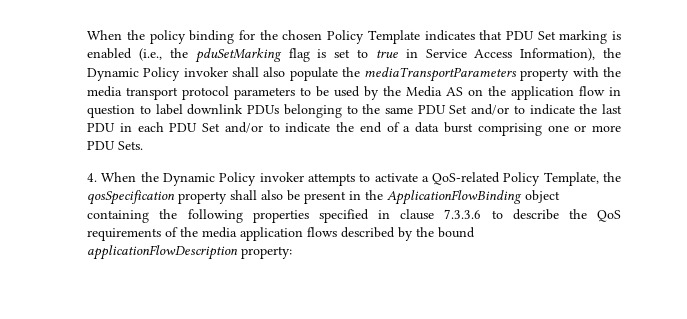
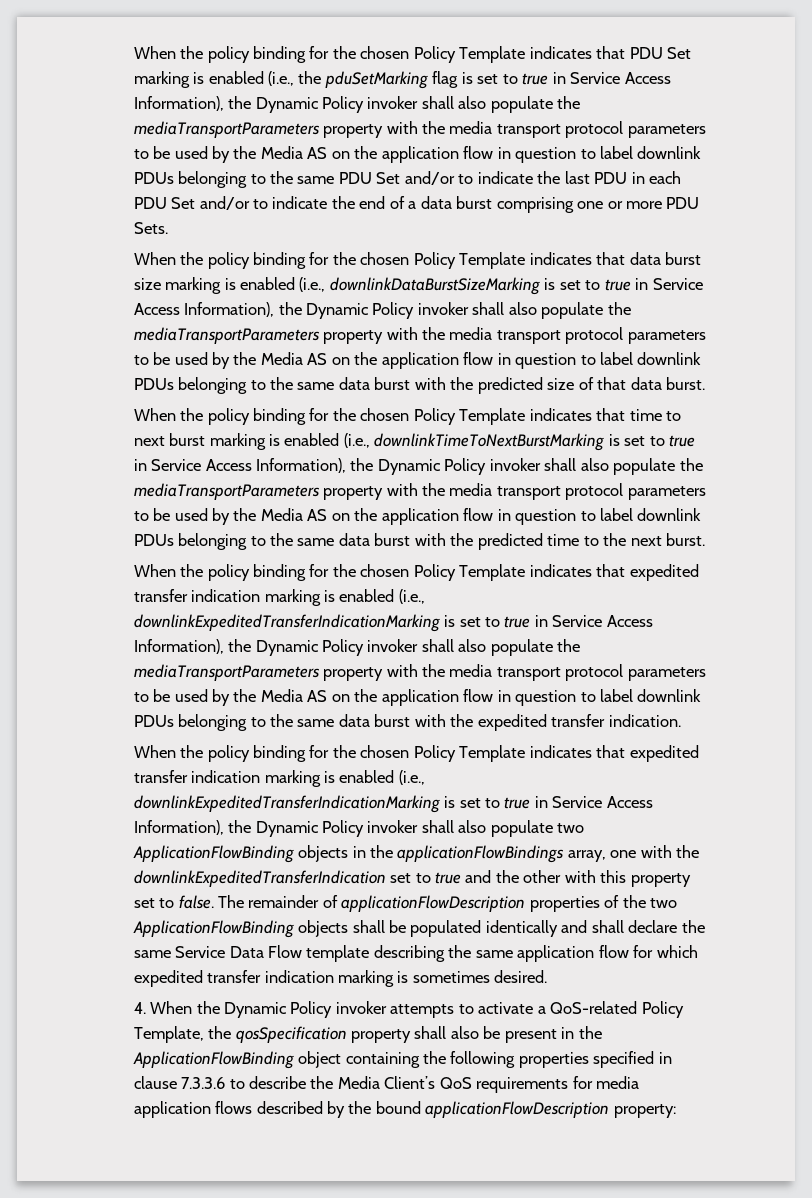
+ When the policy binding for the chosen Policy Template indicates that data burst size marking is enabled (i.e., downlinkDataBurstSizeMarking is set to true in Service Access Information), the Dynamic Policy invoker shall also populate the mediaTransportParameters property with the media transport protocol parameters to be used by the Media AS on the application flow in question to label downlink PDUs belonging to the same data burst with the predicted size of that data burst.
+ When the policy binding for the chosen Policy Template indicates that time to next burst marking is enabled (i.e., downlinkTimeToNextBurstMarking is set to true in Service Access Information), the Dynamic Policy invoker shall also populate the mediaTransportParameters property with the media transport protocol parameters to be used by the Media AS on the application flow in question to label downlink PDUs belonging to the same data burst with the predicted time to the next burst.
+ When the policy binding for the chosen Policy Template indicates that expedited transfer indication marking is enabled (i.e., downlinkExpeditedTransferIndicationMarking is set to true in Service Access Information), the Dynamic Policy invoker shall also populate the mediaTransportParameters property with the media transport protocol parameters to be used by the Media AS on the application flow in question to label downlink PDUs belonging to the same data burst with the expedited transfer indication.
+ When the policy binding for the chosen Policy Template indicates that expedited transfer indication marking is enabled (i.e., downlinkExpeditedTransferIndicationMarking is set to true in Service Access Information), the Dynamic Policy invoker shall also populate two ApplicationFlowBinding objects in the applicationFlowBindings array, one with the downlinkExpeditedTransferIndication set to true and the other with this property set to false. The remainder of applicationFlowDescription properties of the two ApplicationFlowBinding objects shall be populated identically and shall declare the same Service Data Flow template describing the same application flow for which expedited transfer indication marking is sometimes desired.
- 4. When the Dynamic Policy invoker attempts to activate a QoS-related Policy Template, the qosSpecification property shall also be present in the ApplicationFlowBinding object containing the following properties specified in clause 7.3.3.6 to describe the QoS requirements of the media application flows described by the bound applicationFlowDescription property:
+ 4. When the Dynamic Policy invoker attempts to activate a QoS-related Policy Template, the qosSpecification property shall also be present in the ApplicationFlowBinding object containing the following properties specified in clause 7.3.3.6 to describe the Media Client’s QoS requirements for media application flows described by the bound applicationFlowDescription property:

